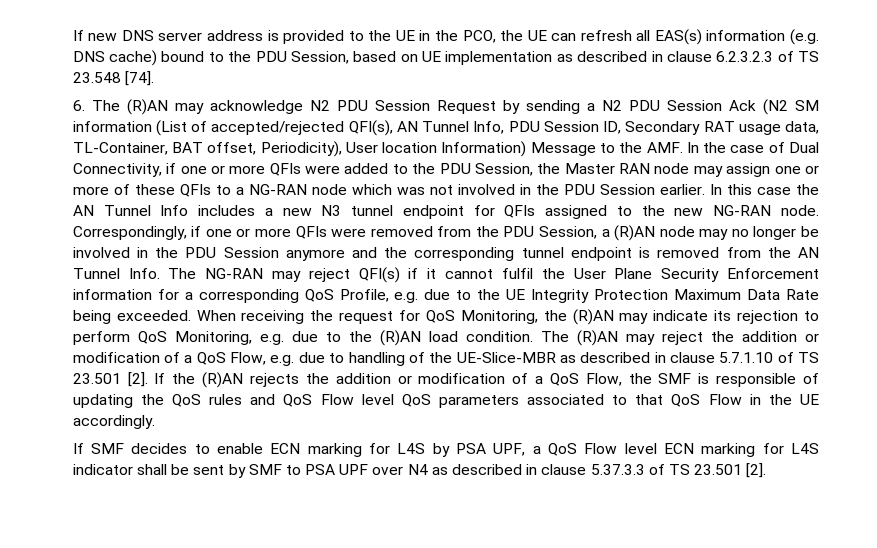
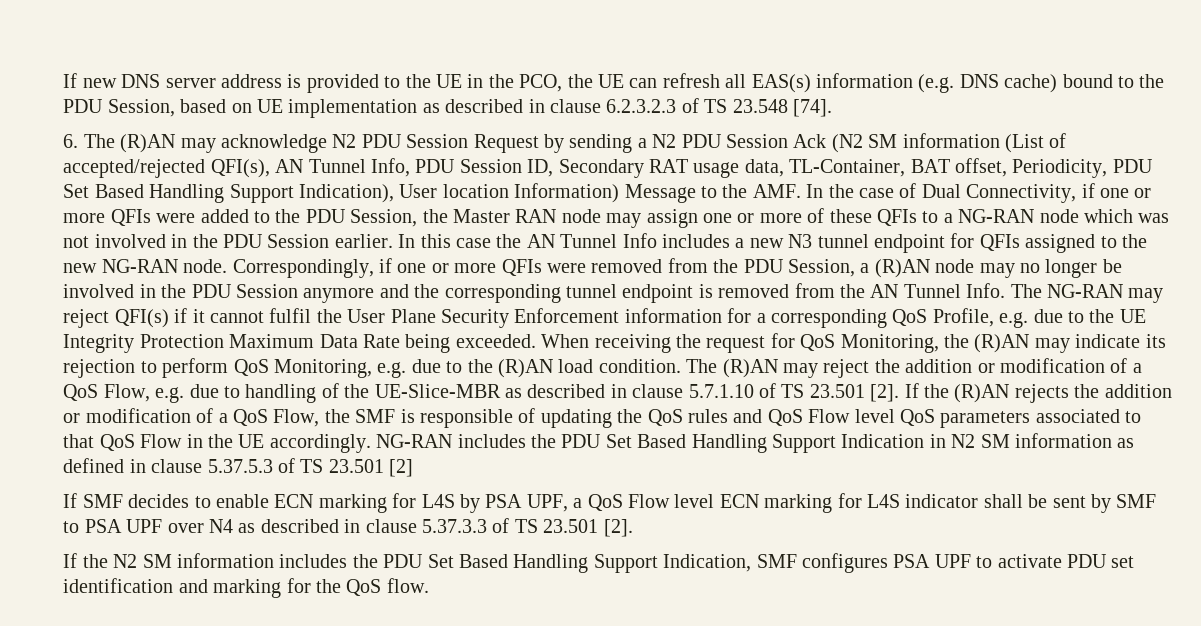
- 6. The (R)AN may acknowledge N2 PDU Session Request by sending a N2 PDU Session Ack (N2 SM information (List of accepted/rejected QFI(s), AN Tunnel Info, PDU Session ID, Secondary RAT usage data, TL-Container, BAT offset, Periodicity), User location Information) Message to the AMF. In the case of Dual Connectivity, if one or more QFIs were added to the PDU Session, the Master RAN node may assign one or more of these QFIs to a NG-RAN node which was not involved in the PDU Session earlier.
+ 6. The (R)AN may acknowledge N2 PDU Session Request by sending a N2 PDU Session Ack (N2 SM information (List of accepted/rejected QFI(s), AN Tunnel Info, PDU Session ID, Secondary RAT usage data, TL-Container, BAT offset, Periodicity, PDU Set Based Handling Support Indication), User location Information) Message to the AMF. In the case of Dual Connectivity, if one or more QFIs were added to the PDU Session, the Master RAN node may assign one or more of these QFIs to a NG-RAN node which was not involved in the PDU Session earlier.
+ NG-RAN includes the PDU Set Based Handling Support Indication in N2 SM information as defined in clause 5.37.5.3 of TS 23.501 [2]
+ If the N2 SM information includes the PDU Set Based Handling Support Indication, SMF configures PSA UPF to activate PDU set identification and marking for the QoS flow.

